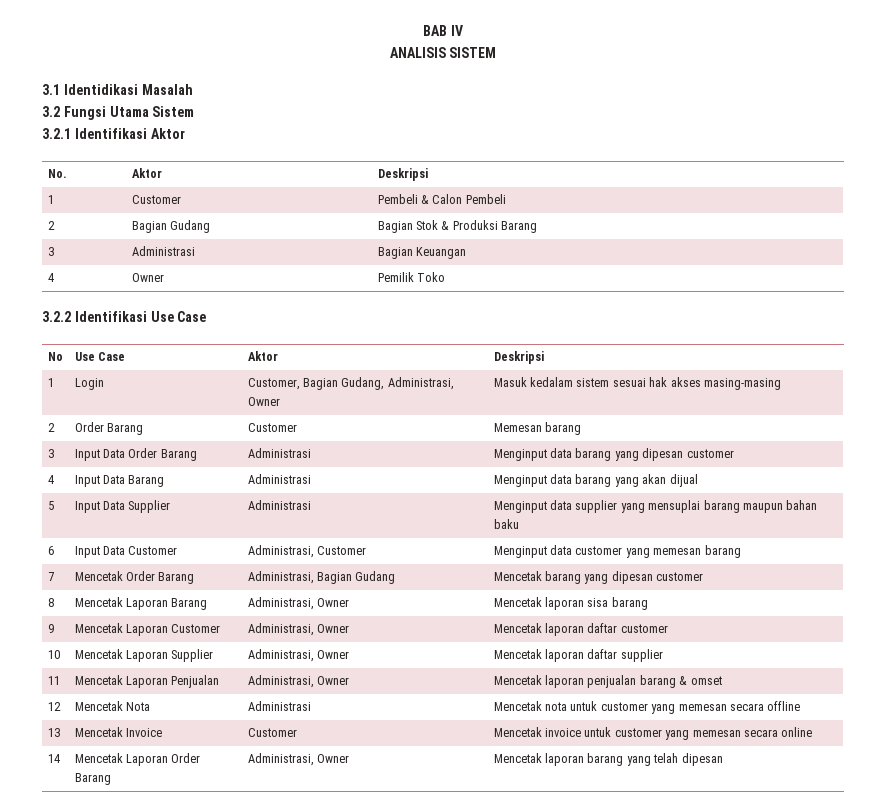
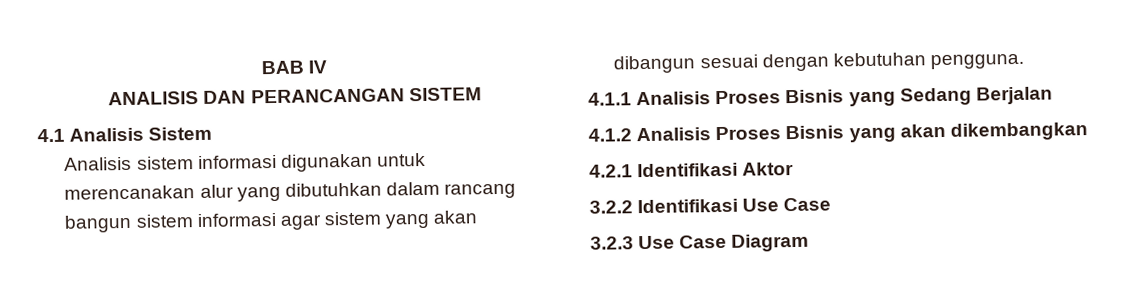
- ANALISIS SISTEM
+ ANALISIS DAN PERANCANGAN SISTEM
- 3.1 Identidikasi Masalah
- 3.2 Fungsi Utama Sistem
- 3.2.1 Identifikasi Aktor
- No. | Aktor | Deskripsi
- 1 | Customer | Pembeli & Calon Pembeli
- 2 | Bagian Gudang | Bagian Stok & Produksi Barang
- 3 | Administrasi | Bagian Keuangan
- 4 | Owner | Pemilik Toko
+ 4.1 Analisis Sistem
+ Analisis sistem informasi digunakan untuk merencanakan alur yang dibutuhkan dalam rancang bangun sistem informasi agar sistem yang akan dibangun sesuai dengan kebutuhan pengguna.
+ 4.1.1 Analisis Proses Bisnis yang Sedang Berjalan
+ 4.1.2 Analisis Proses Bisnis yang akan dikembangkan
+ 4.2.1 Identifikasi Aktor
- No | Use Case | Aktor | Deskripsi
- 1 | Login | Customer, Bagian Gudang, Administrasi, Owner | Masuk kedalam sistem sesuai hak akses masing-masing
- 2 | Order Barang | Customer | Memesan barang
- 3 | Input Data Order Barang | Administrasi | Menginput data barang yang dipesan customer
- 4 | Input Data Barang | Administrasi | Menginput data barang yang akan dijual
- 5 | Input Data Supplier | Administrasi | Menginput data supplier yang mensuplai barang maupun bahan baku
- 6 | Input Data Customer | Administrasi, Customer | Menginput data customer yang memesan barang
- 7 | Mencetak Order Barang | Administrasi, Bagian Gudang | Mencetak barang yang dipesan customer
- 8 | Mencetak Laporan Barang | Administrasi, Owner | Mencetak laporan sisa barang
- 9 | Mencetak Laporan Customer | Administrasi, Owner | Mencetak laporan daftar customer
- 10 | Mencetak Laporan Supplier | Administrasi, Owner | Mencetak laporan daftar supplier
- 11 | Mencetak Laporan Penjualan | Administrasi, Owner | Mencetak laporan penjualan barang & omset
- 12 | Mencetak Nota | Administrasi | Mencetak nota untuk customer yang memesan secara offline
- 13 | Mencetak Invoice | Customer | Mencetak invoice untuk customer yang memesan secara online
- 14 | Mencetak Laporan Order Barang | Administrasi, Owner | Mencetak laporan barang yang telah dipesan
+ 3.2.3 Use Case Diagram

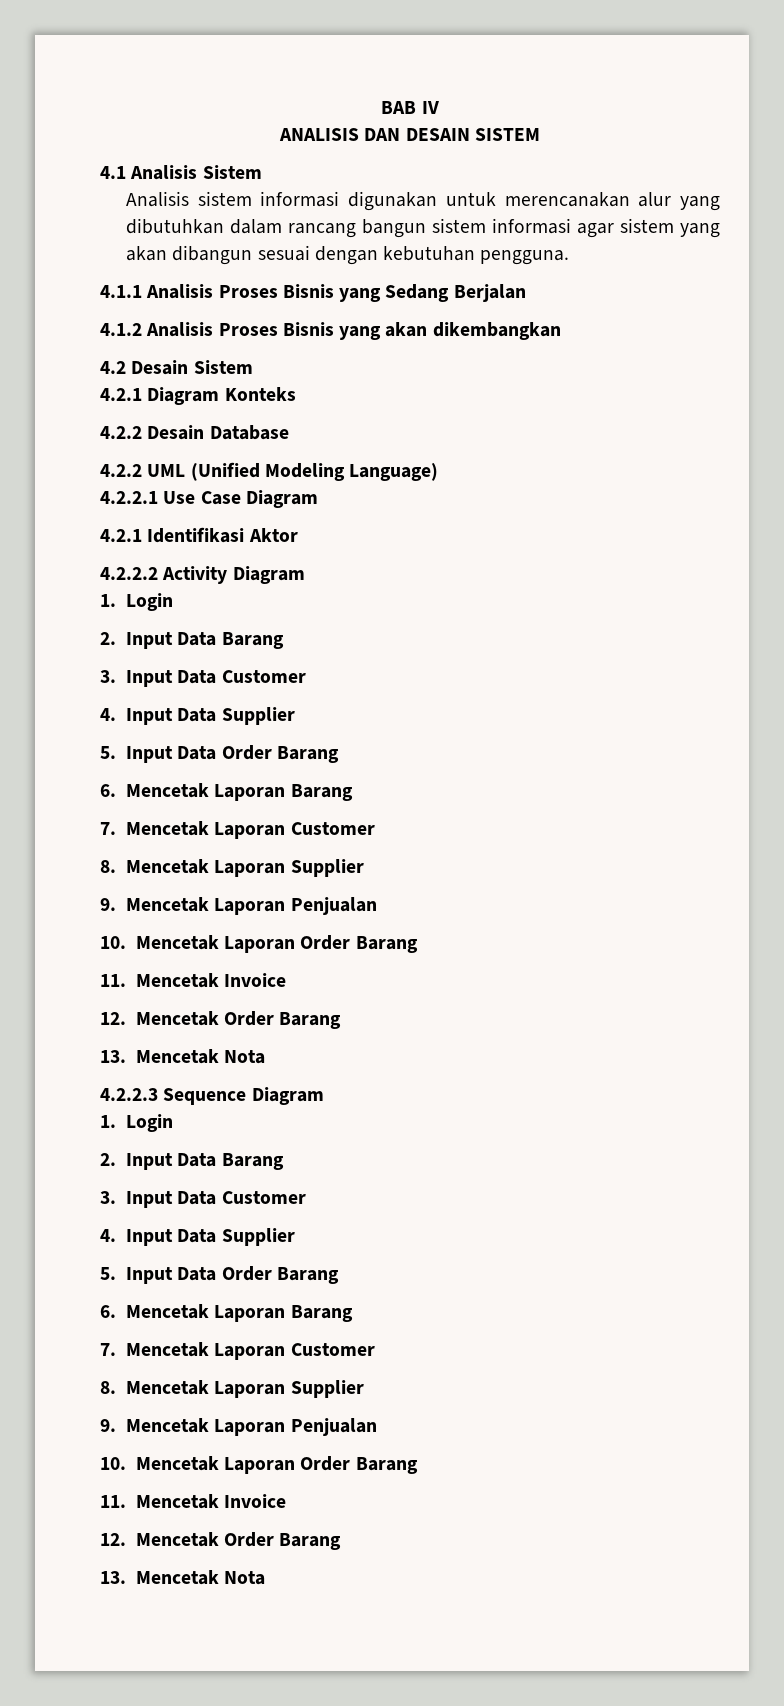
- ANALISIS DAN PERANCANGAN SISTEM
+ ANALISIS DAN DESAIN SISTEM
+ 4.2 Desain Sistem
+ 4.2.1 Diagram Konteks
+ 4.2.2 Desain Database
+ 4.2.2 UML (Unified Modeling Language)
+ 4.2.2.1 Use Case Diagram
  4.2.1 Identifikasi Aktor
- 3.2.2 Identifikasi Use Case
- 3.2.3 Use Case Diagram
+ 4.2.2.2 Activity Diagram
+ 1. Login
+ 2. Input Data Barang
+ 3. Input Data Customer
+ 4. Input Data Supplier
+ 5. Input Data Order Barang
+ 6. Mencetak Laporan Barang
+ 7. Mencetak Laporan Customer
+ 8. Mencetak Laporan Supplier
+ 9. Mencetak Laporan Penjualan
+ 10. Mencetak Laporan Order Barang
+ 11. Mencetak Invoice
+ 12. Mencetak Order Barang
+ 13. Mencetak Nota
+ 4.2.2.3 Sequence Diagram
+ 1. Login
+ 2. Input Data Barang
+ 3. Input Data Customer
+ 4. Input Data Supplier
+ 5. Input Data Order Barang
+ 6. Mencetak Laporan Barang
+ 7. Mencetak Laporan Customer
+ 8. Mencetak Laporan Supplier
+ 9. Mencetak Laporan Penjualan
+ 10. Mencetak Laporan Order Barang
+ 11. Mencetak Invoice
+ 12. Mencetak Order Barang
+ 13. Mencetak Nota

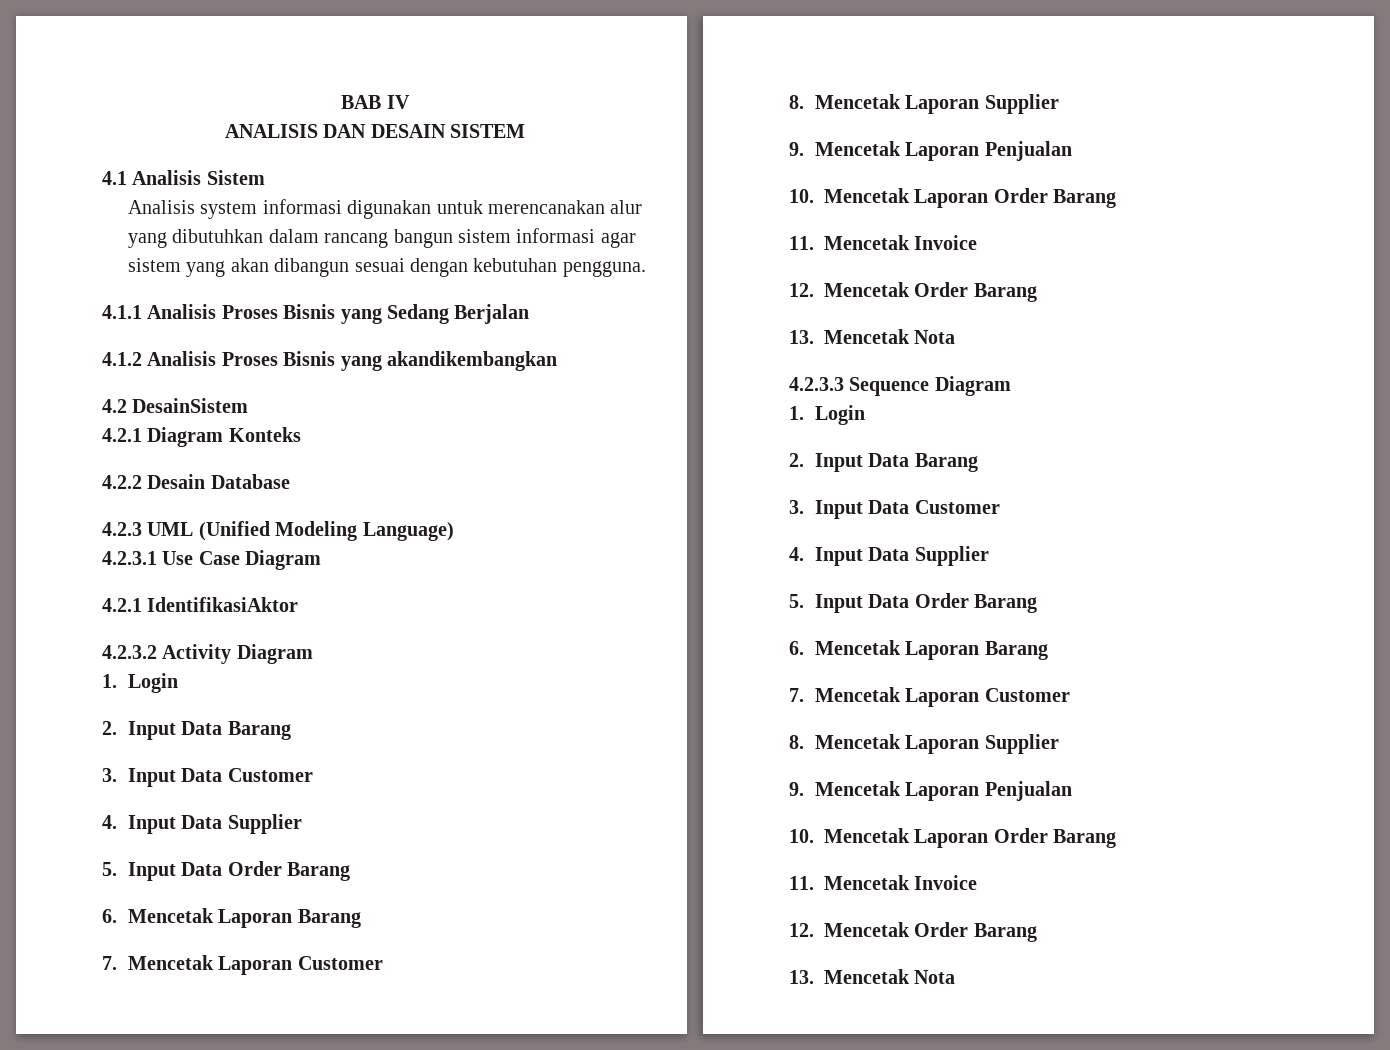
- Analisis sistem informasi digunakan untuk merencanakan alur yang dibutuhkan dalam rancang bangun sistem informasi agar sistem yang akan dibangun sesuai dengan kebutuhan pengguna.
+ Analisis system informasi digunakan untuk merencanakan alur yang dibutuhkan dalam rancang bangun sistem informasi agar sistem yang akan dibangun sesuai dengan kebutuhan pengguna.
- 4.1.2 Analisis Proses Bisnis yang akan dikembangkan
+ 4.1.2 Analisis Proses Bisnis yang akandikembangkan
- 4.2 Desain Sistem
+ 4.2 DesainSistem
- 4.2.2 UML (Unified Modeling Language)
+ 4.2.3 UML (Unified Modeling Language)
- 4.2.2.1 Use Case Diagram
+ 4.2.3.1 Use Case Diagram
- 4.2.1 Identifikasi Aktor
- 4.2.2.2 Activity Diagram
+ 4.2.1 IdentifikasiAktor
+ 4.2.3.2 Activity Diagram
- 4.2.2.3 Sequence Diagram
+ 4.2.3.3 Sequence Diagram

